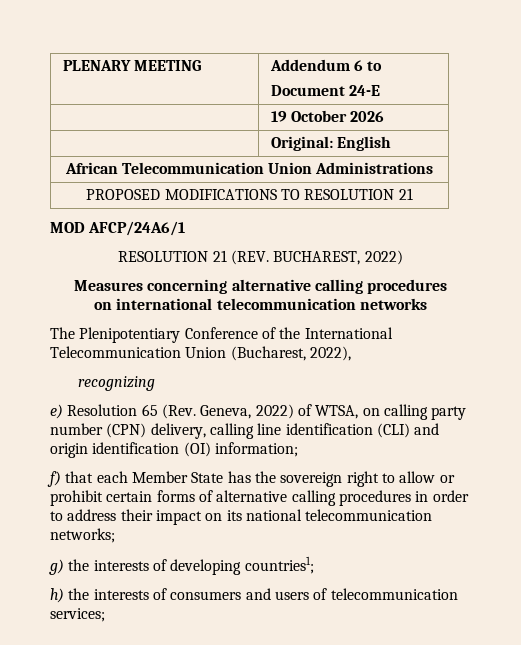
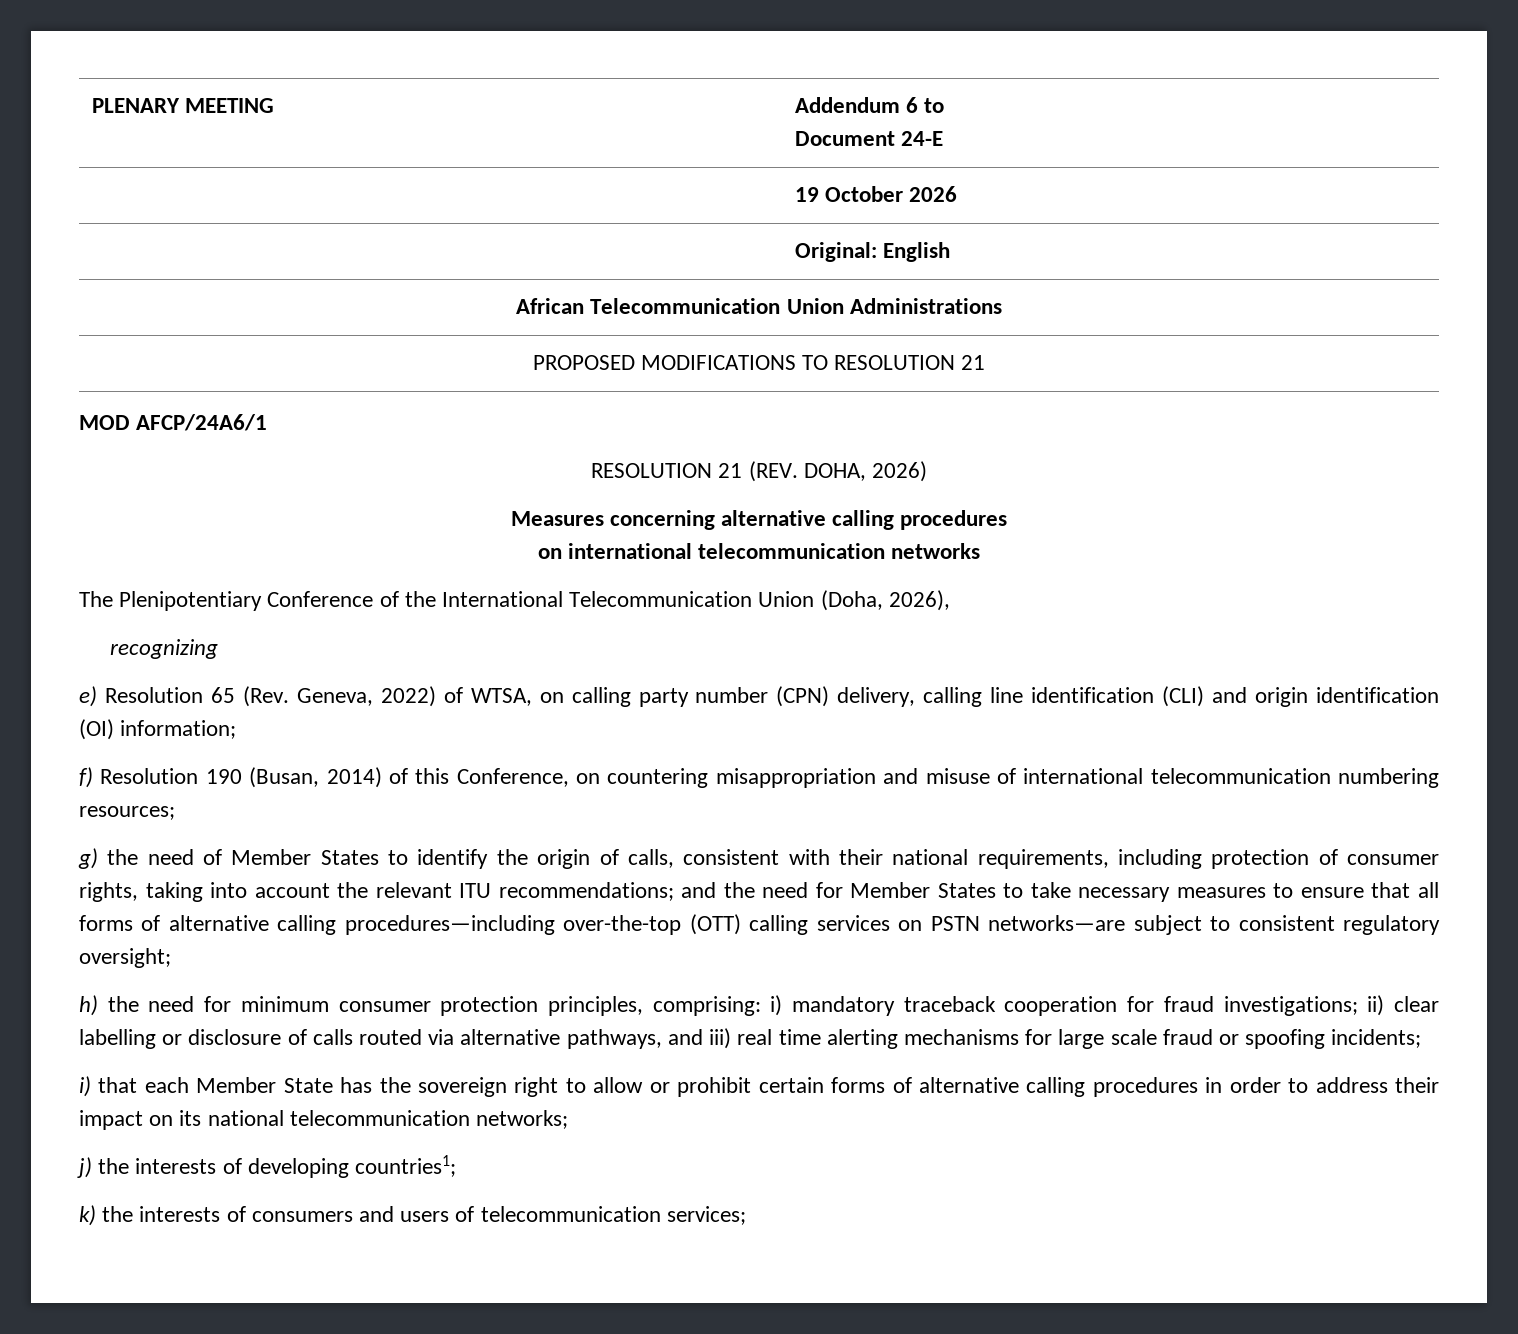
- RESOLUTION 21 (REV. BUCHAREST, 2022)
+ RESOLUTION 21 (REV. DOHA, 2026)
- The Plenipotentiary Conference of the International Telecommunication Union (Bucharest, 2022),
+ The Plenipotentiary Conference of the International Telecommunication Union (Doha, 2026),
- f) that each Member State has the sovereign right to allow or prohibit certain forms of alternative calling procedures in order to address their impact on its national telecommunication networks;
+ f) Resolution 190 (Busan, 2014) of this Conference, on countering misappropriation and misuse of international telecommunication numbering resources;
+ g) the need of Member States to identify the origin of calls, consistent with their national requirements, including protection of consumer rights, taking into account the relevant ITU recommendations; and the need for Member States to take necessary measures to ensure that all forms of alternative calling procedures—including over-the-top (OTT) calling services on PSTN networks—are subject to consistent regulatory oversight;
+ h) the need for minimum consumer protection principles, comprising: i) mandatory traceback cooperation for fraud investigations; ii) clear labelling or disclosure of calls routed via alternative pathways, and iii) real time alerting mechanisms for large scale fraud or spoofing incidents;
+ i) that each Member State has the sovereign right to allow or prohibit certain forms of alternative calling procedures in order to address their impact on its national telecommunication networks;
- g) the interests of developing countries1;
+ j) the interests of developing countries1;
- h) the interests of consumers and users of telecommunication services;
+ k) the interests of consumers and users of telecommunication services;

